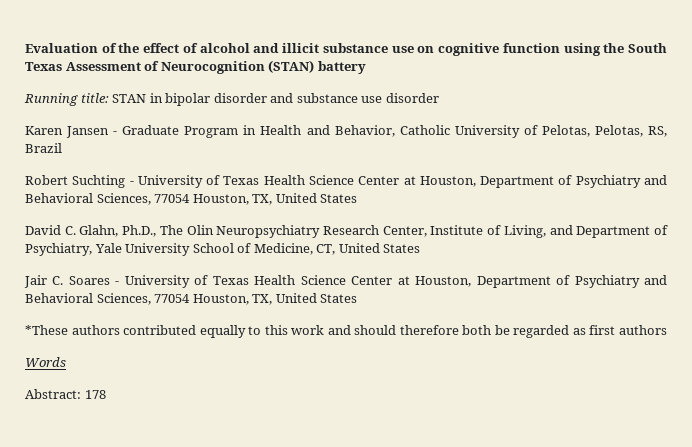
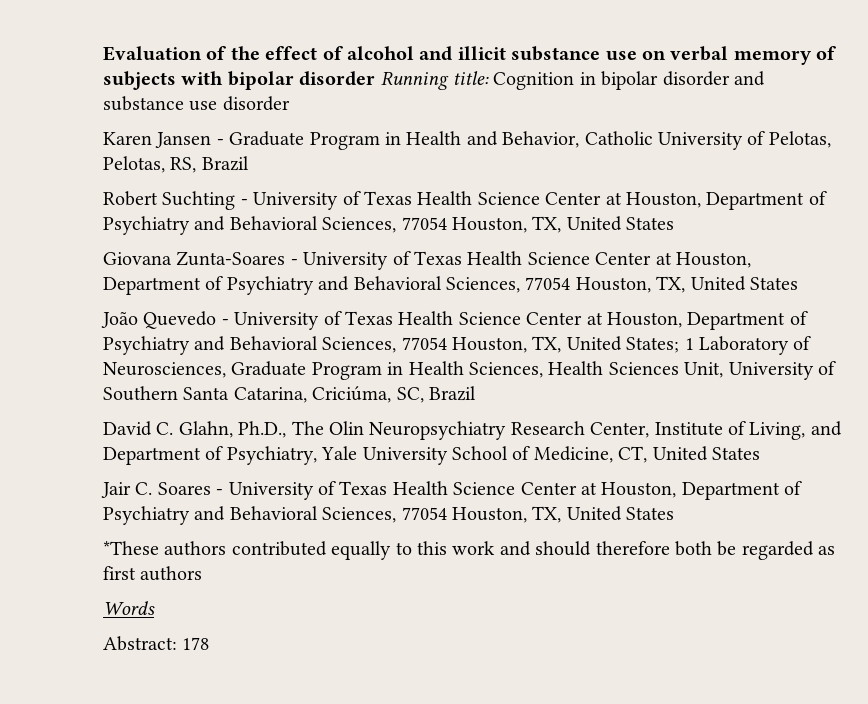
- Evaluation of the effect of alcohol and illicit substance use on cognitive function using the South Texas Assessment of Neurocognition (STAN) battery
- Running title: STAN in bipolar disorder and substance use disorder
+ Evaluation of the effect of alcohol and illicit substance use on verbal memory of subjects with bipolar disorder Running title: Cognition in bipolar disorder and substance use disorder
+ Giovana Zunta-Soares - University of Texas Health Science Center at Houston, Department of Psychiatry and Behavioral Sciences, 77054 Houston, TX, United States
+ João Quevedo - University of Texas Health Science Center at Houston, Department of Psychiatry and Behavioral Sciences, 77054 Houston, TX, United States; 1 Laboratory of Neurosciences, Graduate Program in Health Sciences, Health Sciences Unit, University of Southern Santa Catarina, Criciúma, SC, Brazil

